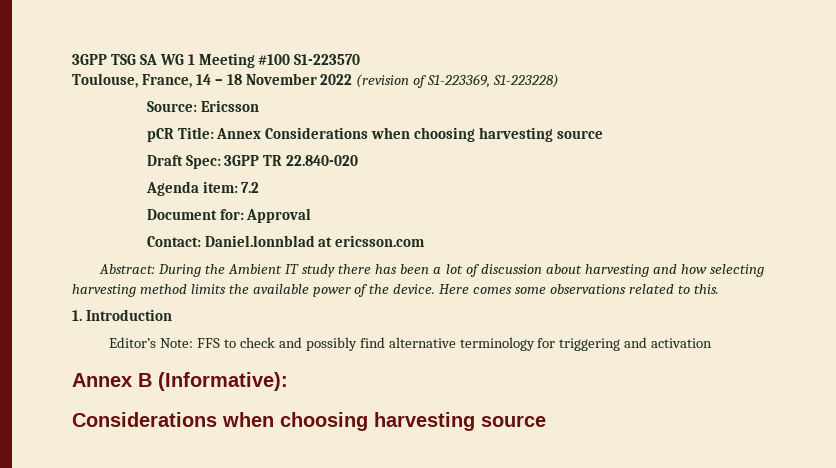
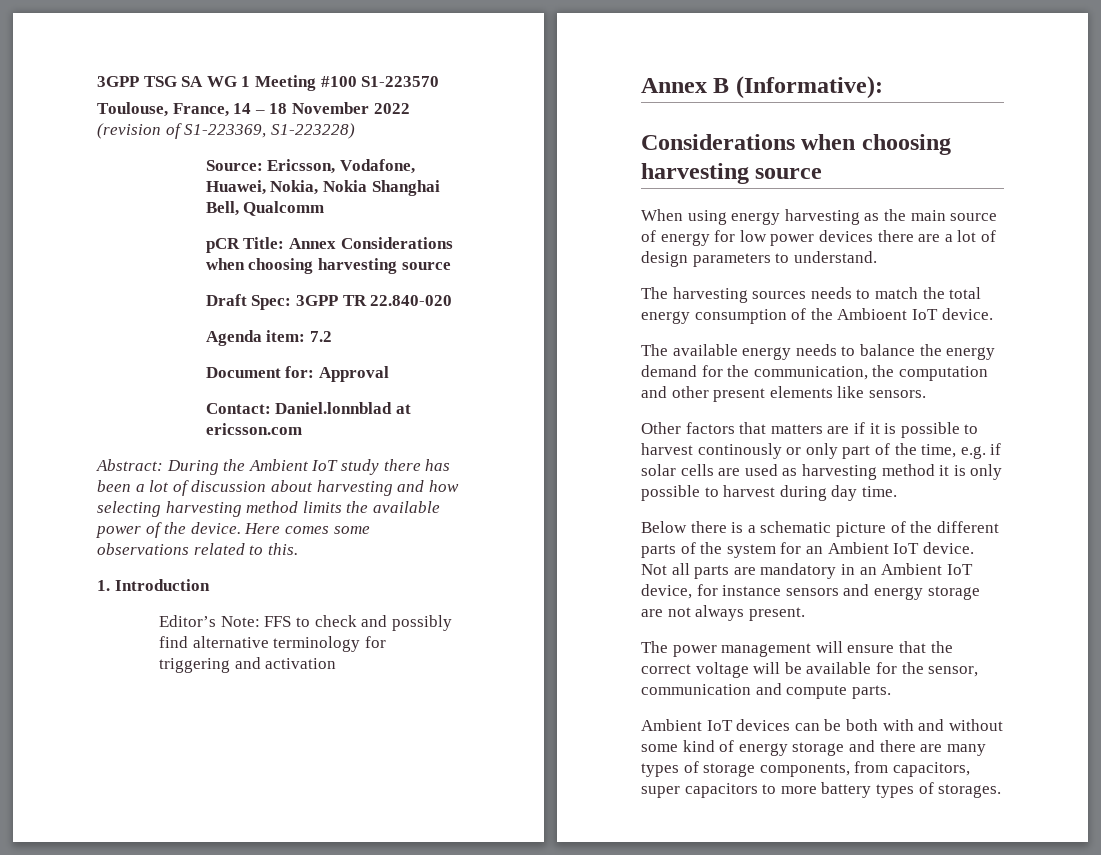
- Source: Ericsson
+ Source: Ericsson, Vodafone, Huawei, Nokia, Nokia Shanghai Bell, Qualcomm
- Abstract: During the Ambient IT study there has been a lot of discussion about harvesting and how selecting harvesting method limits the available power of the device.
+ Abstract: During the Ambient IoT study there has been a lot of discussion about harvesting and how selecting harvesting method limits the available power of the device.
+ When using energy harvesting as the main source of energy for low power devices there are a lot of design parameters to understand.
+ The harvesting sources needs to match the total energy consumption of the Ambioent IoT device.
+ The available energy needs to balance the energy demand for the communication, the computation and other present elements like sensors.
+ Other factors that matters are if it is possible to harvest continously or only part of the time, e.g. if solar cells are used as harvesting method it is only possible to harvest during day time.
+ Below there is a schematic picture of the different parts of the system for an Ambient IoT device. Not all parts are mandatory in an Ambient IoT device, for instance sensors and energy storage are not always present.
+ The power management will ensure that the correct voltage will be available for the sensor, communication and compute parts.
+ Ambient IoT devices can be both with and without some kind of energy storage and there are many types of storage components, from capacitors, super capacitors to more battery types of storages.

